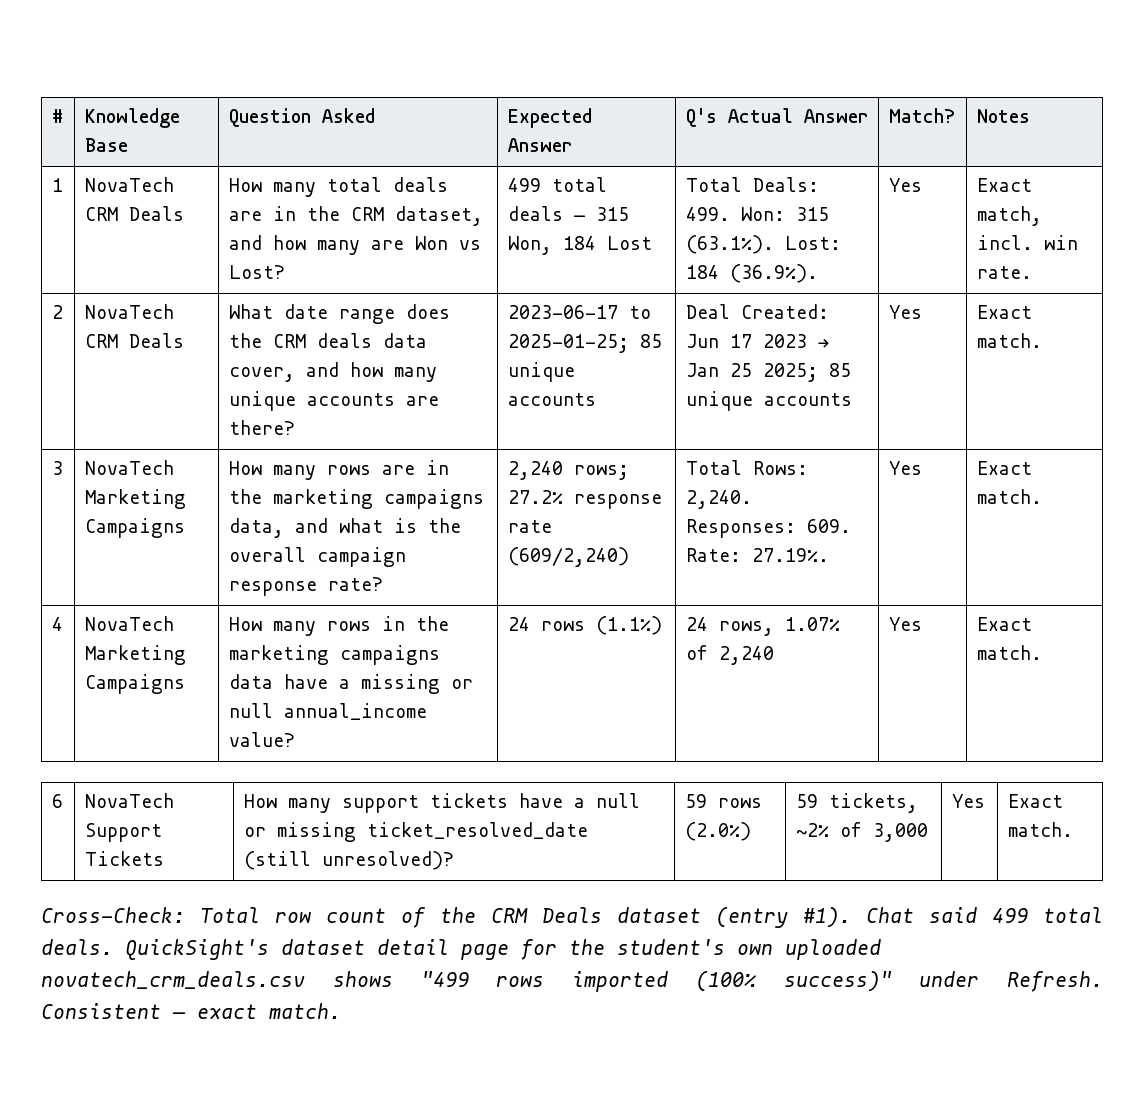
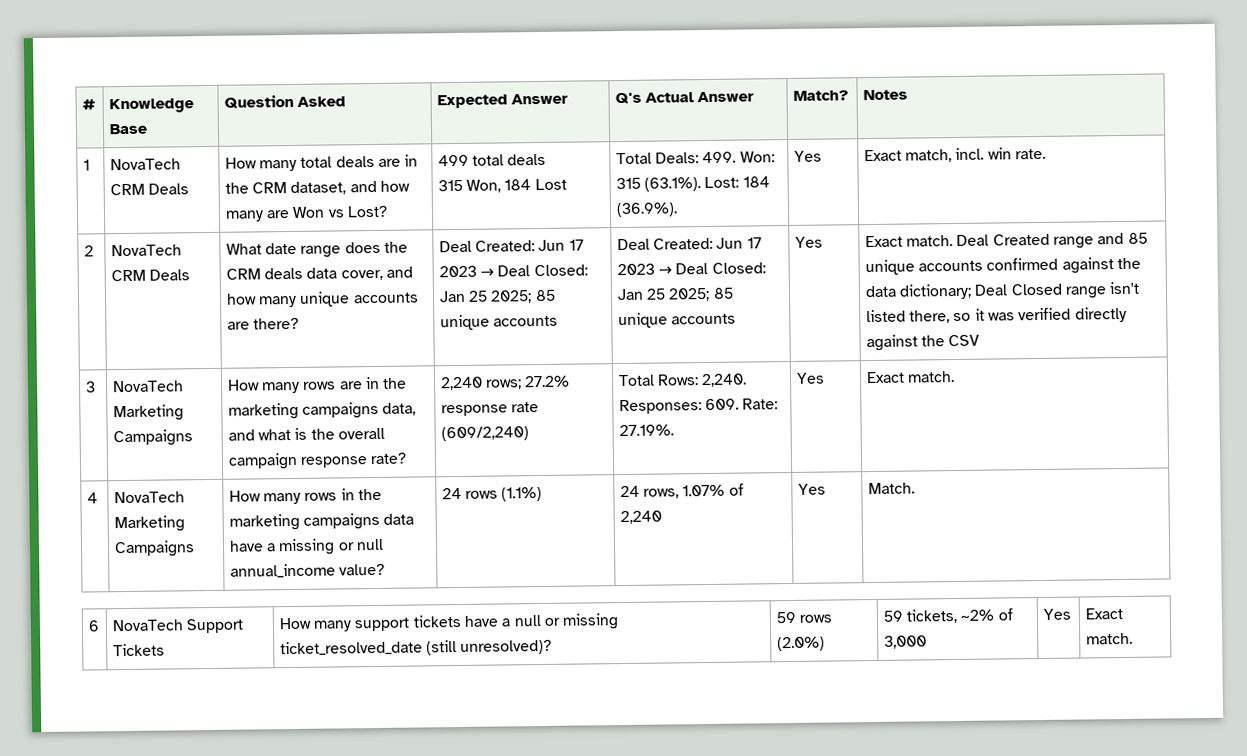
- 499 total deals — 315 Won, 184 Lost
+ 499 total deals
+ 315 Won, 184 Lost
- What date range does the CRM deals data cover, and how many unique accounts are there? | 2023-06-17 to 2025-01-25; 85 unique accounts | Deal Created: Jun 17 2023 → Jan 25 2025; 85 unique accounts
+ What date range does the CRM deals data cover, and how many unique accounts are there? | Deal Created: Jun 17 2023 → Deal Closed: Jan 25 2025; 85 unique accounts | Deal Created: Jun 17 2023 → Deal Closed: Jan 25 2025; 85 unique accounts
+ Deal Created range and 85 unique accounts confirmed against the data dictionary; Deal Closed range isn't listed there, so it was verified directly against the CSV
- 4 | NovaTech Marketing Campaigns | How many rows in the marketing campaigns data have a missing or null annual_income value? | 24 rows (1.1%) | 24 rows, 1.07% of 2,240 | Yes | Exact match.
+ 4 | NovaTech Marketing Campaigns | How many rows in the marketing campaigns data have a missing or null annual_income value? | 24 rows (1.1%) | 24 rows, 1.07% of 2,240 | Yes | Match.
- Cross-Check: Total row count of the CRM Deals dataset (entry #1). Chat said 499 total deals. QuickSight's dataset detail page for the student's own uploaded novatech_crm_deals.csv shows "499 rows imported (100% success)" under Refresh. Consistent — exact match.

